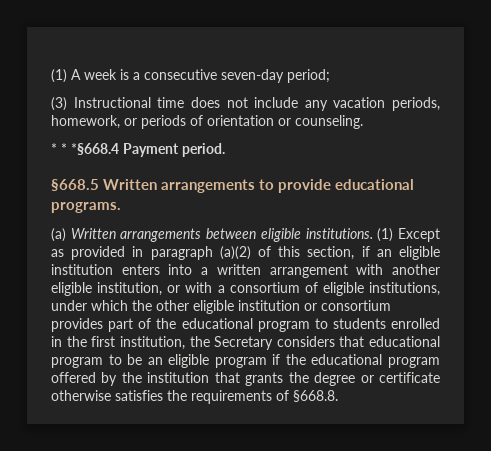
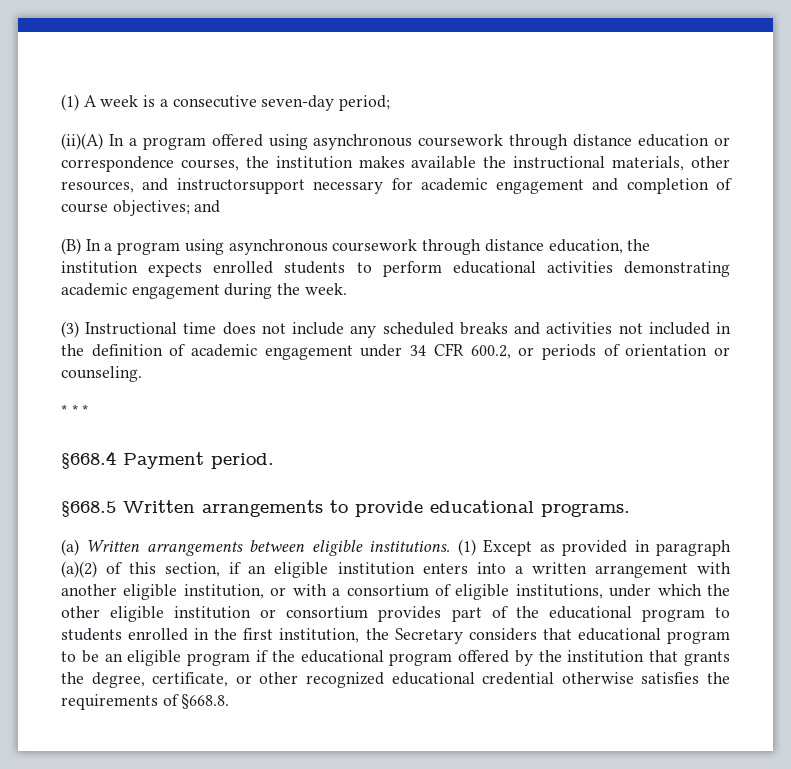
+ (ii)(A) In a program offered using asynchronous coursework through distance education or correspondence courses, the institution makes available the instructional materials, other resources, and instructorsupport necessary for academic engagement and completion of course objectives; and
+ (B) In a program using asynchronous coursework through distance education, the institution expects enrolled students to perform educational activities demonstrating academic engagement during the week.
- (3) Instructional time does not include any vacation periods, homework, or periods of orientation or counseling.
+ (3) Instructional time does not include any scheduled breaks and activities not included in the definition of academic engagement under 34 CFR 600.2, or periods of orientation or counseling.
- * * *§668.4 Payment period.
+ * * *
+ §668.4 Payment period.
- (1) Except as provided in paragraph (a)(2) of this section, if an eligible institution enters into a written arrangement with another eligible institution, or with a consortium of eligible institutions, under which the other eligible institution or consortium provides part of the educational program to students enrolled in the first institution, the Secretary considers that educational program to be an eligible program if the educational program offered by the institution that grants the degree or certificate otherwise satisfies the requirements of §668.8.
+ (1) Except as provided in paragraph (a)(2) of this section, if an eligible institution enters into a written arrangement with another eligible institution, or with a consortium of eligible institutions, under which the other eligible institution or consortium provides part of the educational program to students enrolled in the first institution, the Secretary considers that educational program to be an eligible program if the educational program offered by the institution that grants the degree, certificate, or other recognized educational credential otherwise satisfies the requirements of §668.8.

